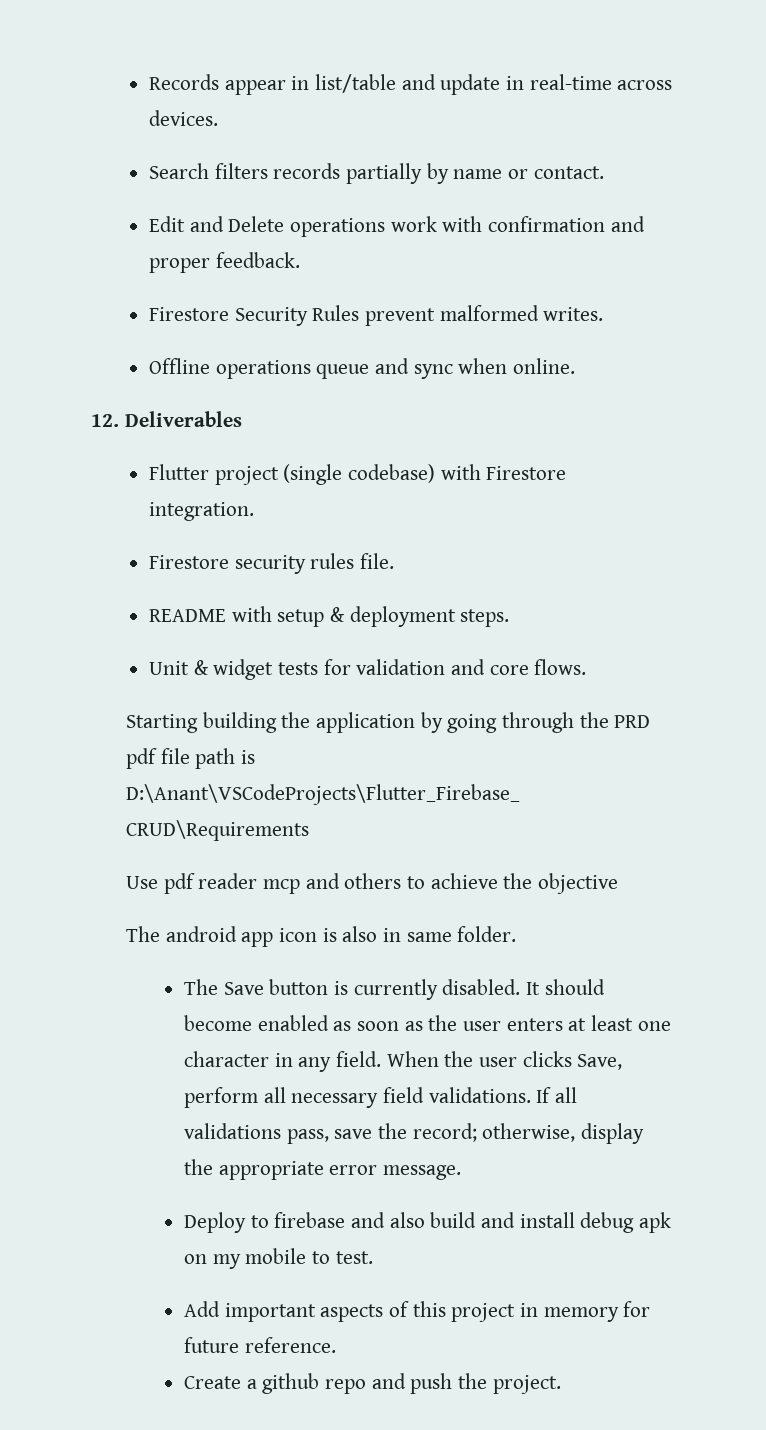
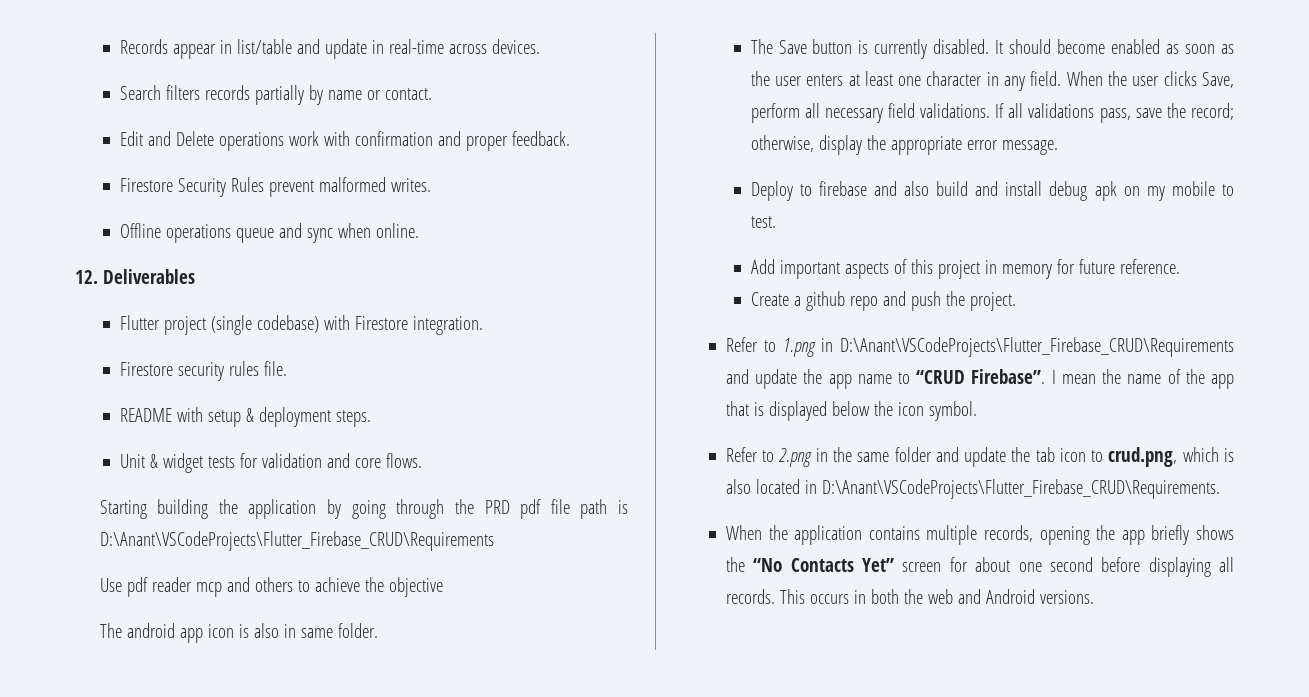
+ Refer to 1.png in D:\Anant\VSCodeProjects\Flutter_Firebase_CRUD\Requirements and update the app name to “CRUD Firebase”. I mean the name of the app that is displayed below the icon symbol.
+ Refer to 2.png in the same folder and update the tab icon to crud.png, which is also located in D:\Anant\VSCodeProjects\Flutter_Firebase_CRUD\Requirements.
+ When the application contains multiple records, opening the app briefly shows the “No Contacts Yet” screen for about one second before displaying all records. This occurs in both the web and Android versions.

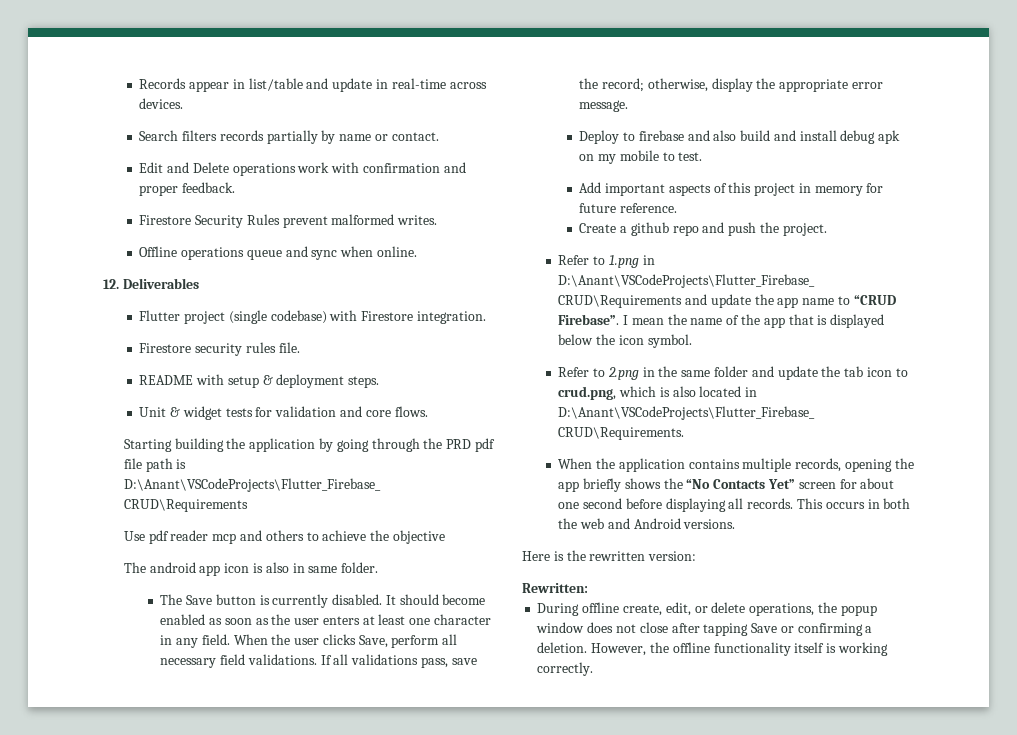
+ Here is the rewritten version:
+ Rewritten:
+ During offline create, edit, or delete operations, the popup window does not close after tapping Save or confirming a deletion. However, the offline functionality itself is working correctly.

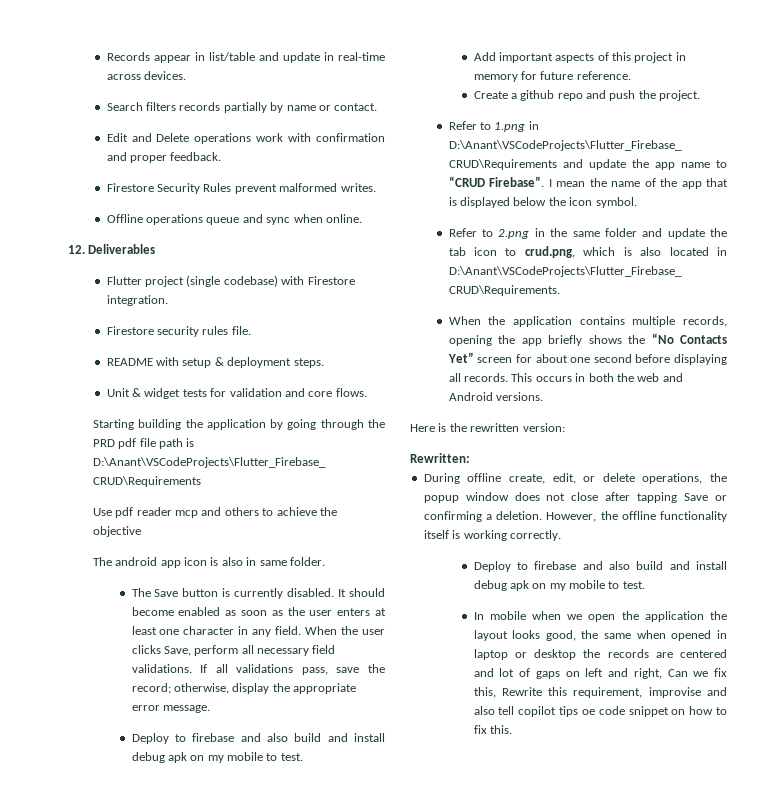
  However, the offline functionality itself is working correctly.
+ Deploy to firebase and also build and install debug apk on my mobile to test.
+ In mobile when we open the application the layout looks good, the same when opened in laptop or desktop the records are centered and lot of gaps on left and right, Can we fix this, Rewrite this requirement, improvise and also tell copilot tips oe code snippet on how to fix this.

